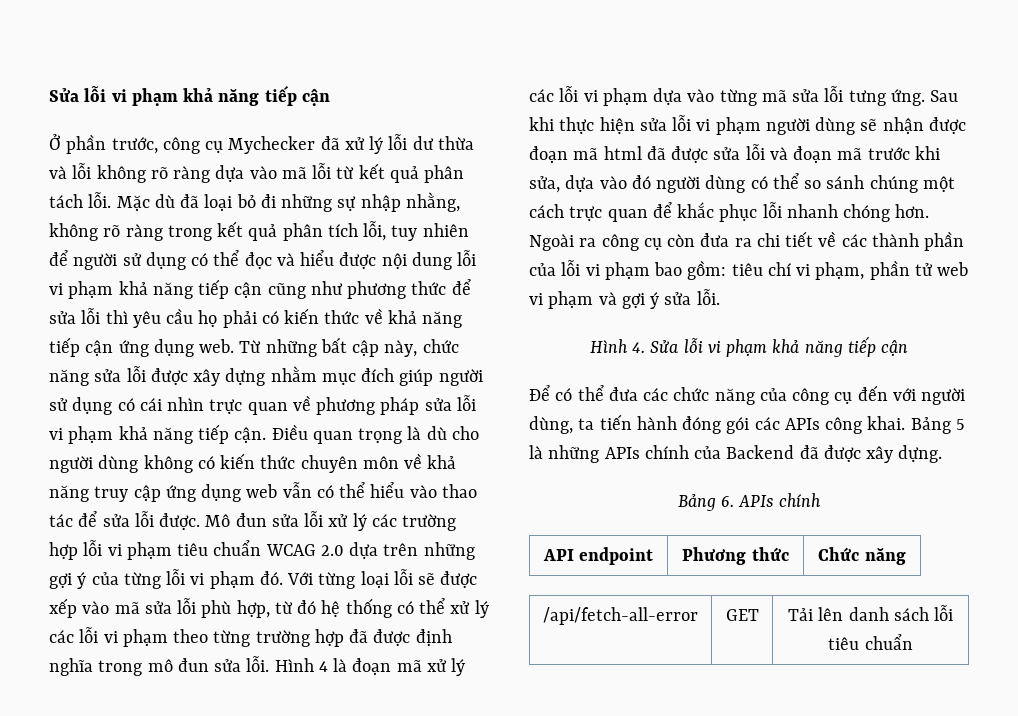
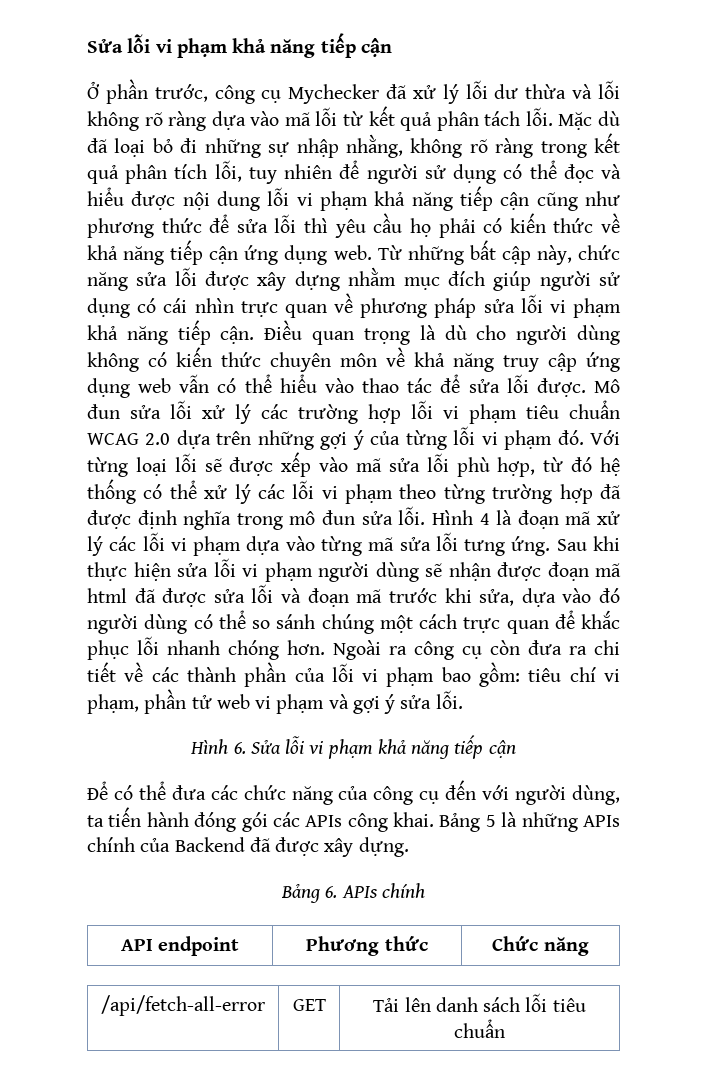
- Hình 4. Sửa lỗi vi phạm khả năng tiếp cận
+ Hình 6. Sửa lỗi vi phạm khả năng tiếp cận

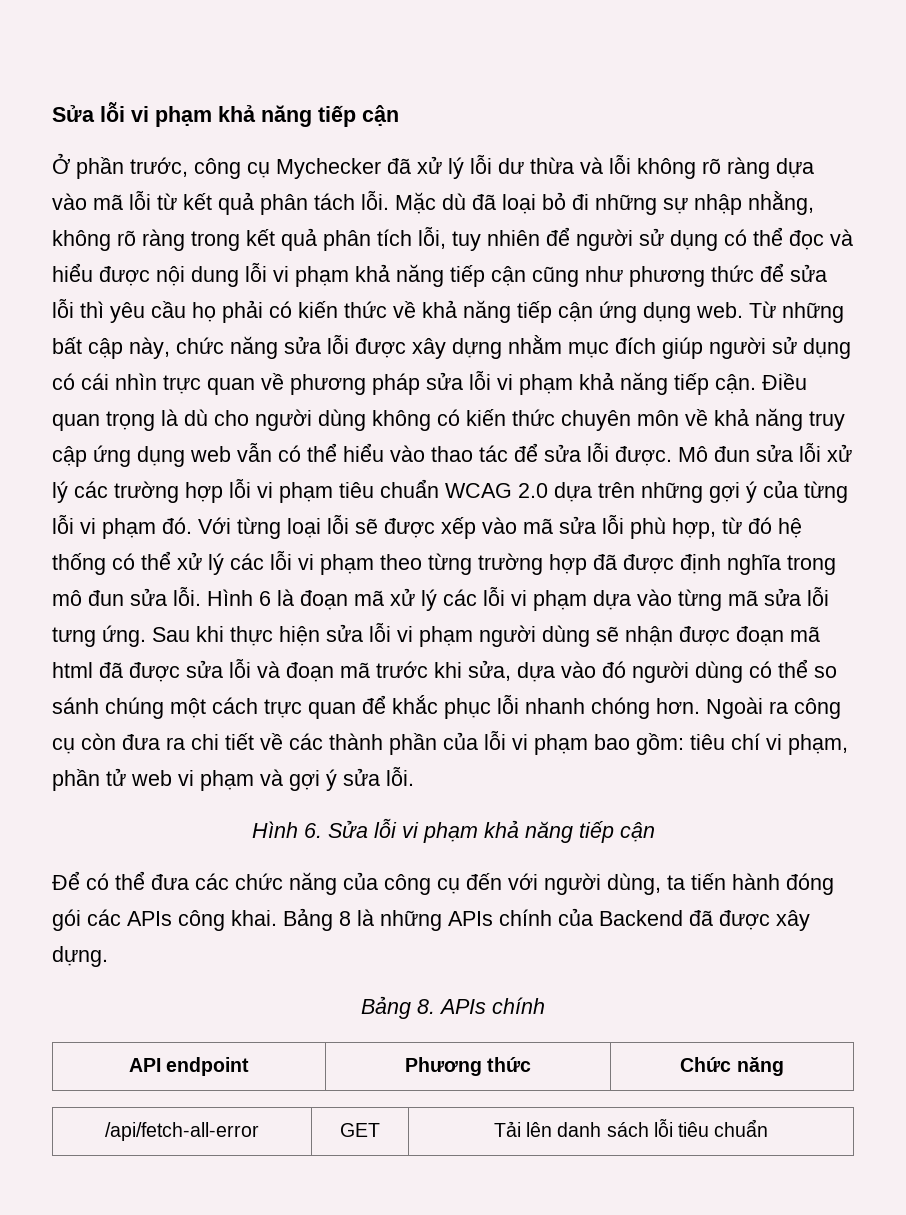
- Hình 4 là đoạn mã xử lý các lỗi vi phạm dựa vào từng mã sửa lỗi tưng ứng.
+ Hình 6 là đoạn mã xử lý các lỗi vi phạm dựa vào từng mã sửa lỗi tưng ứng.
- Bảng 5 là những APIs chính của Backend đã được xây dựng.
+ Bảng 8 là những APIs chính của Backend đã được xây dựng.
- Bảng 6. APIs chính
+ Bảng 8. APIs chính

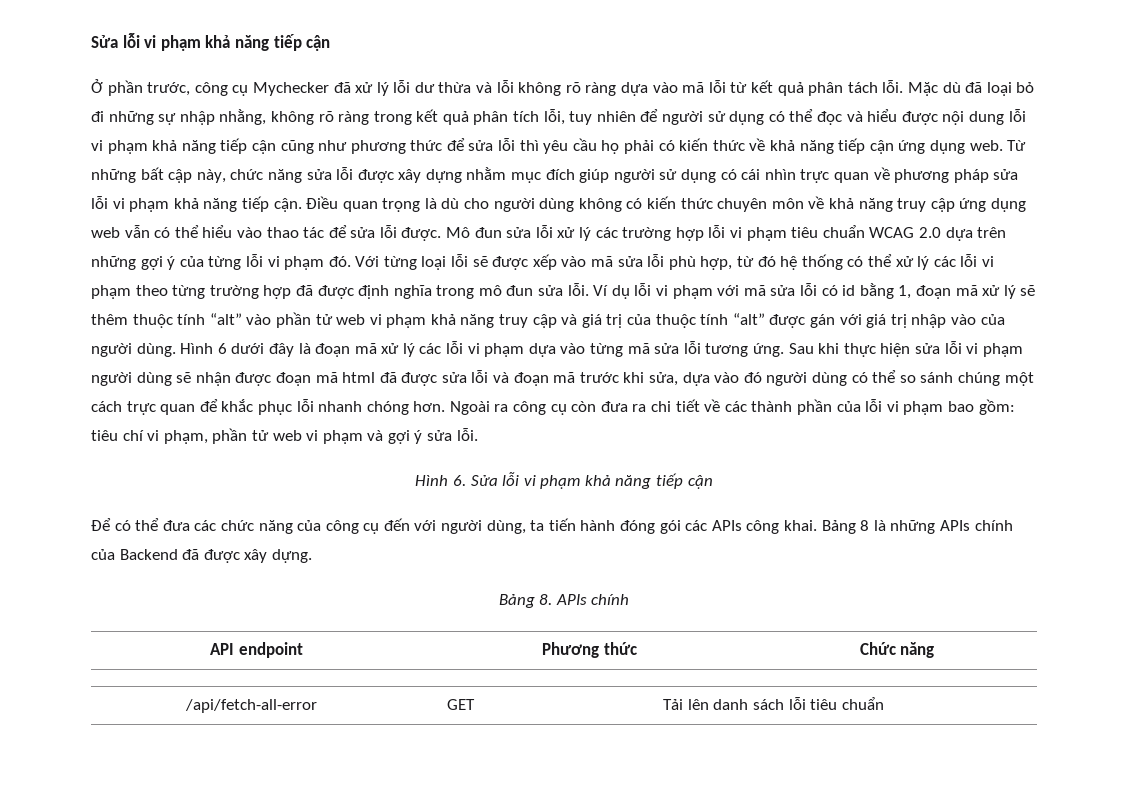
- Hình 6 là đoạn mã xử lý các lỗi vi phạm dựa vào từng mã sửa lỗi tưng ứng.
+ Ví dụ lỗi vi phạm với mã sửa lỗi có id bằng 1, đoạn mã xử lý sẽ thêm thuộc tính “alt” vào phần tử web vi phạm khả năng truy cập và giá trị của thuộc tính “alt” được gán với giá trị nhập vào của người dùng. Hình 6 dưới đây là đoạn mã xử lý các lỗi vi phạm dựa vào từng mã sửa lỗi tương ứng.

